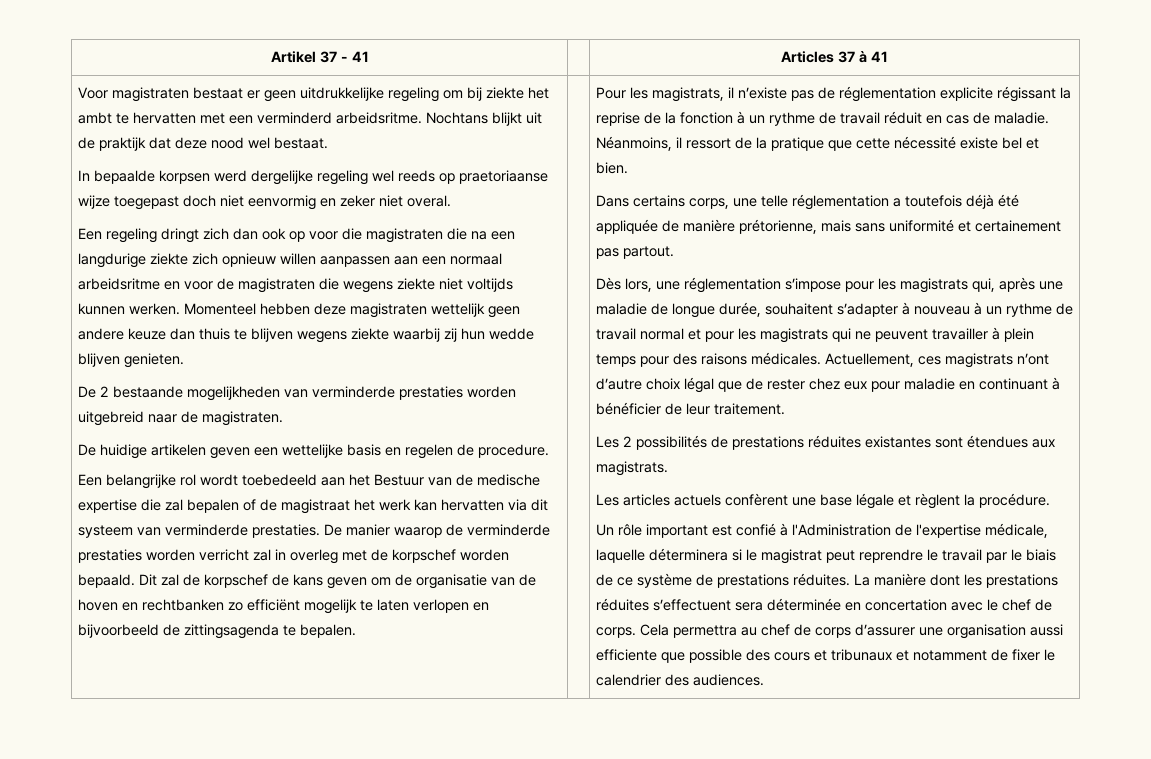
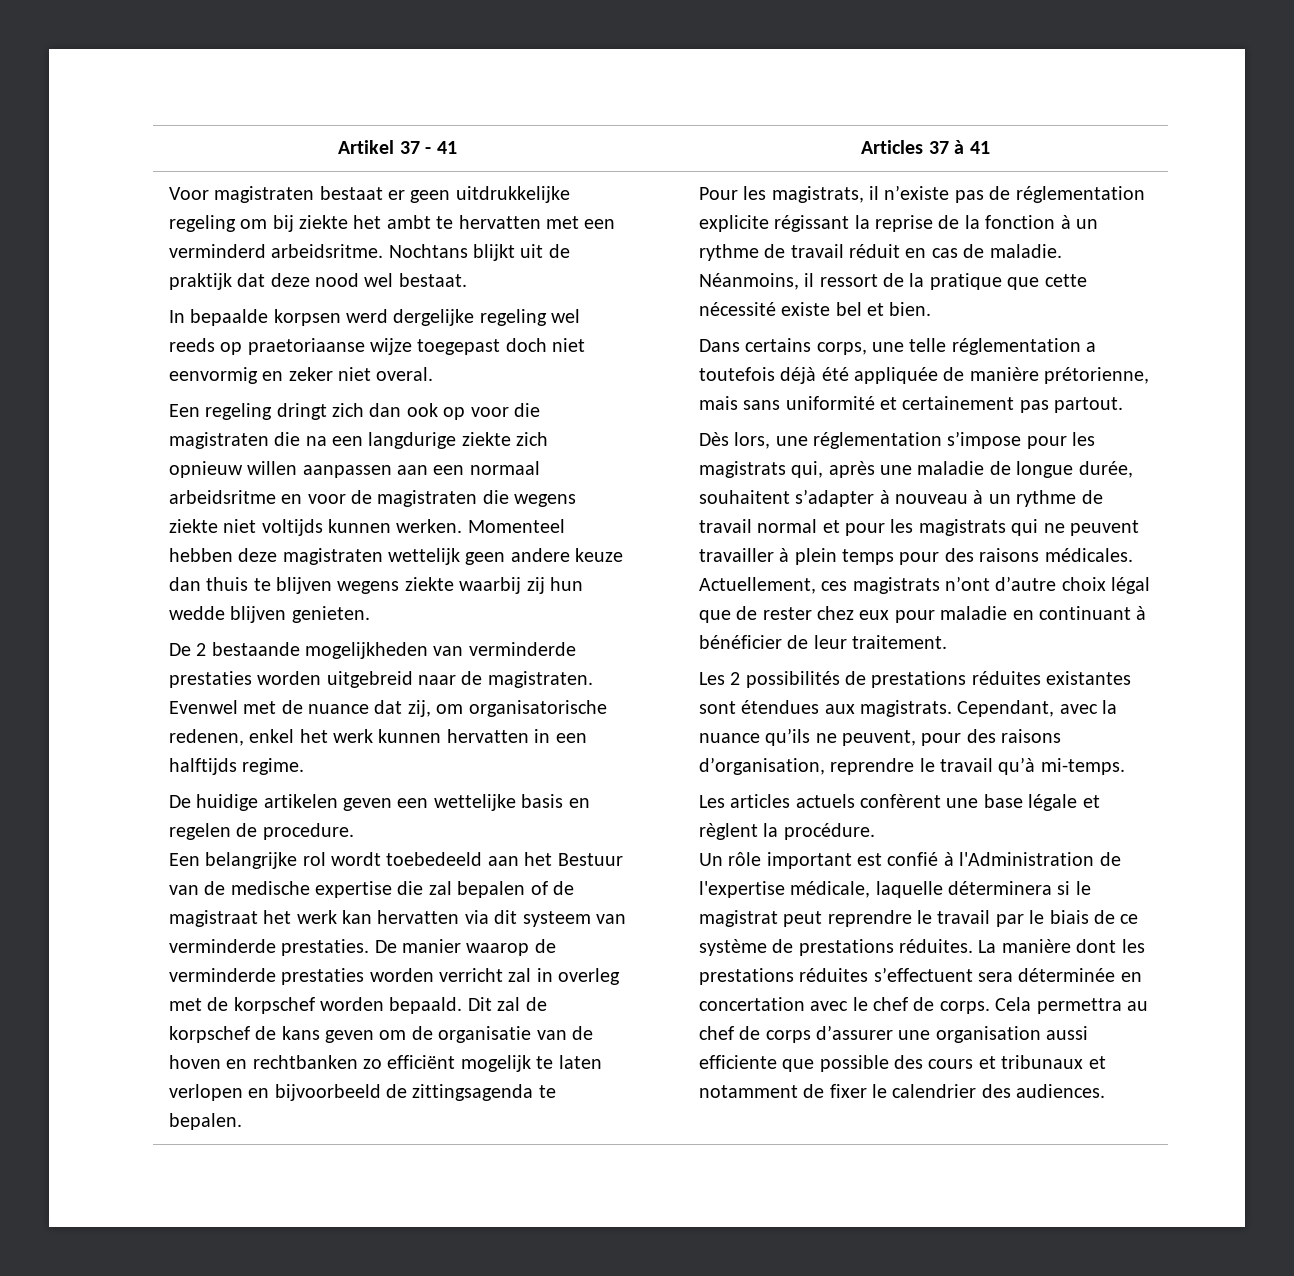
+ Evenwel met de nuance dat zij, om organisatorische redenen, enkel het werk kunnen hervatten in een halftijds regime.
+ Cependant, avec la nuance qu’ils ne peuvent, pour des raisons d’organisation, reprendre le travail qu’à mi-temps.

